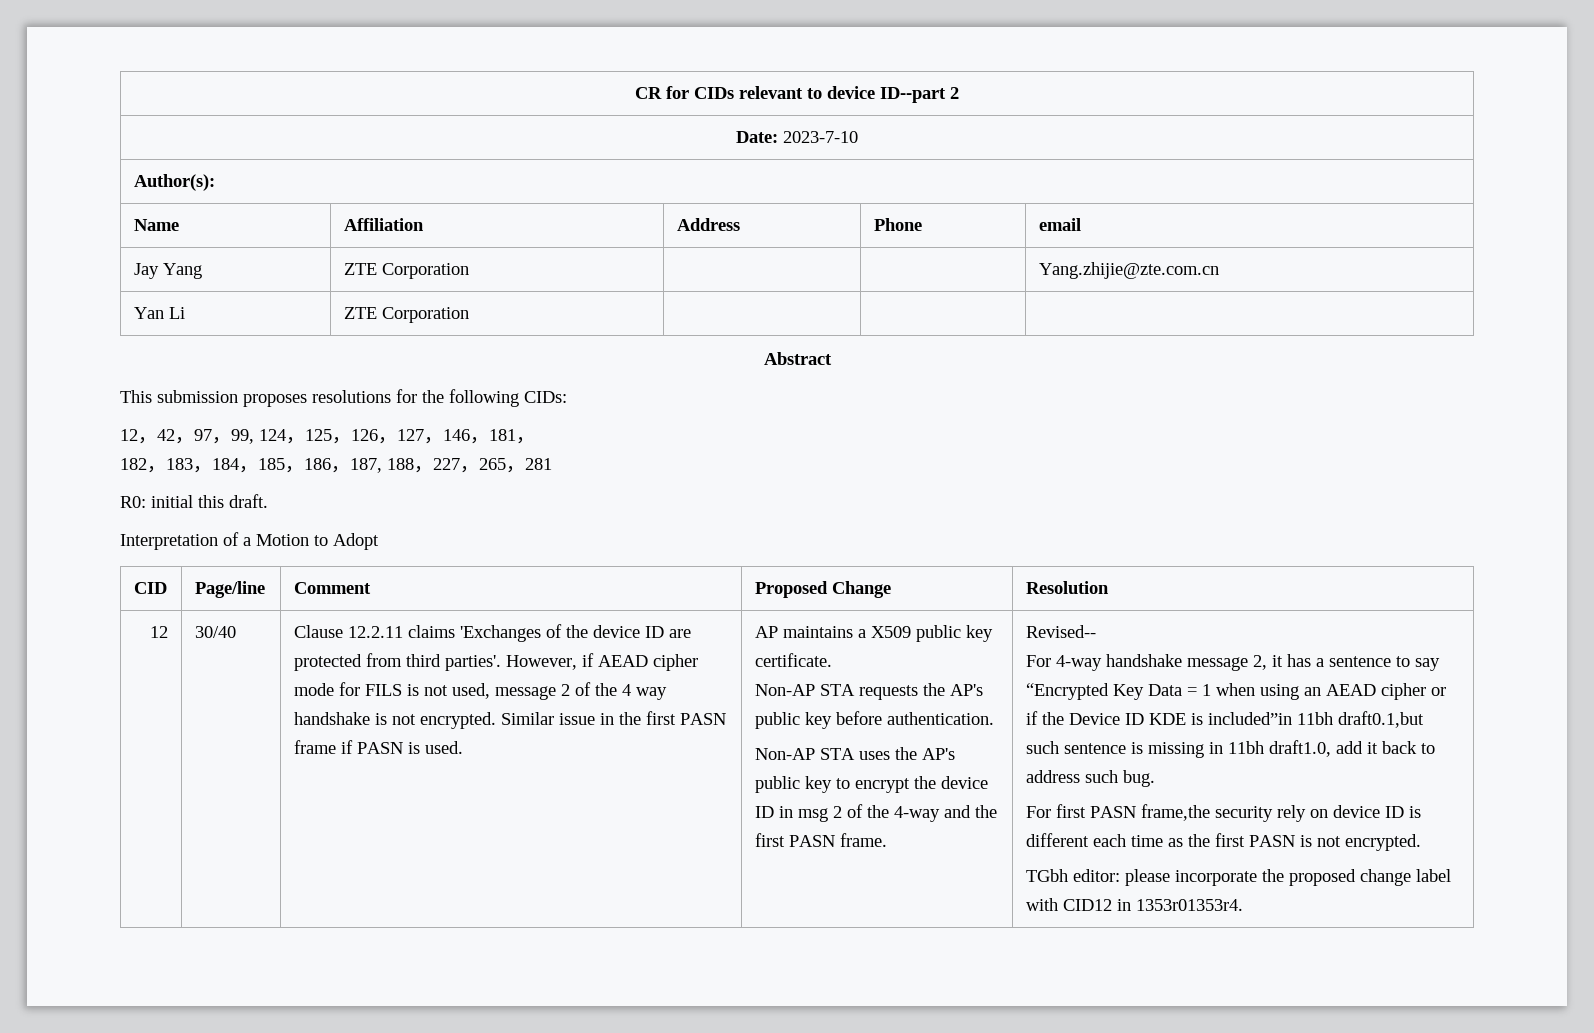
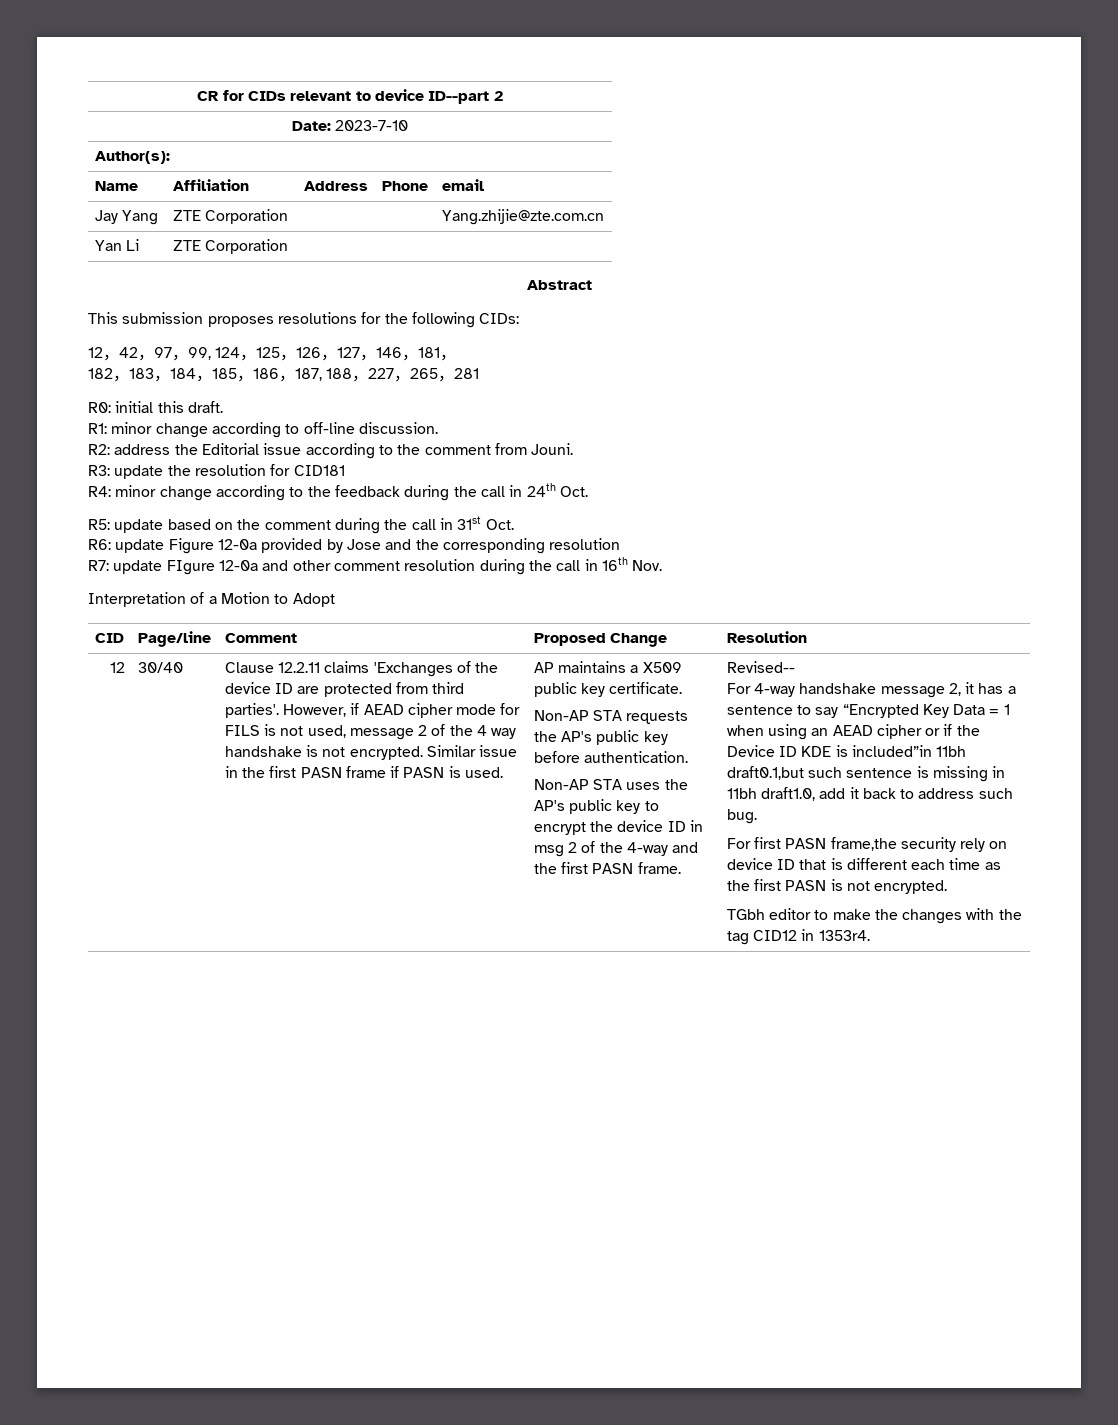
+ R1: minor change according to off-line discussion.
+ R2: address the Editorial issue according to the comment from Jouni.
+ R3: update the resolution for CID181
+ R4: minor change according to the feedback during the call in 24th Oct.
+ R5: update based on the comment during the call in 31st Oct.
+ R6: update Figure 12-0a provided by Jose and the corresponding resolution
+ R7: update FIgure 12-0a and other comment resolution during the call in 16th Nov.
- For first PASN frame,the security rely on device ID is different each time as the first PASN is not encrypted.
+ For first PASN frame,the security rely on device ID that is different each time as the first PASN is not encrypted.
- TGbh editor: please incorporate the proposed change label with CID12 in 1353r01353r4.
+ TGbh editor to make the changes with the tag CID12 in 1353r4.

